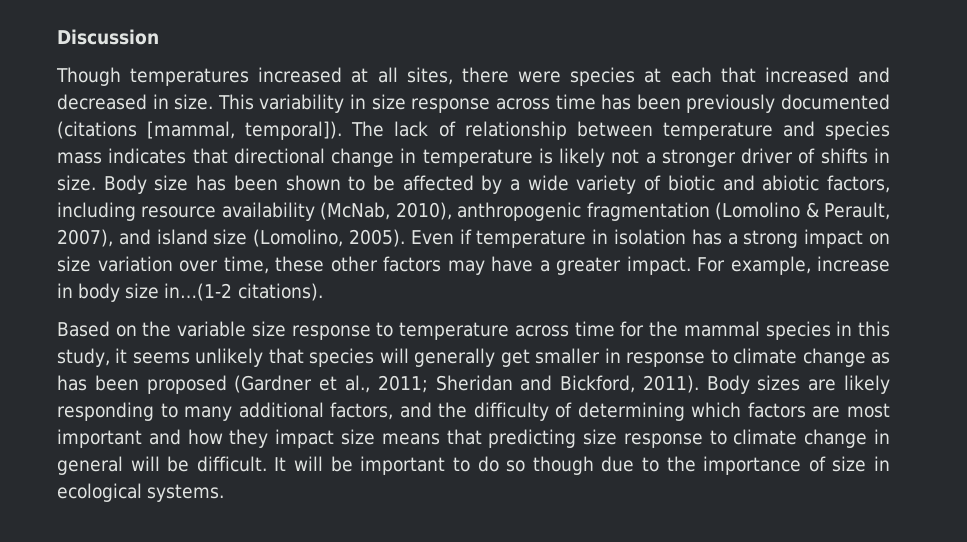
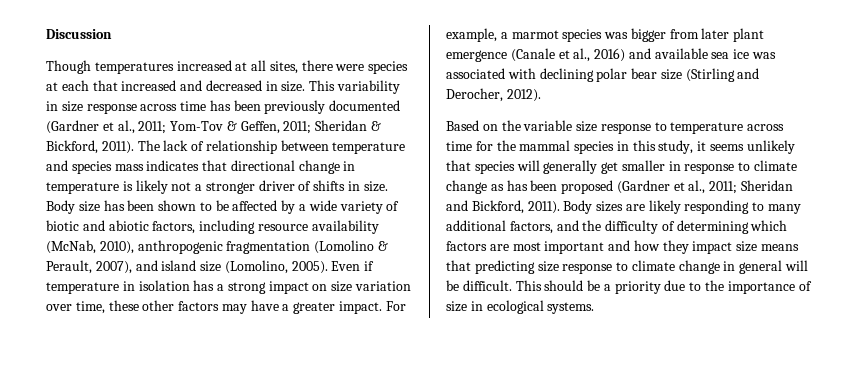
- This variability in size response across time has been previously documented (citations [mammal, temporal]).
+ This variability in size response across time has been previously documented (Gardner et al., 2011; Yom-Tov & Geffen, 2011; Sheridan & Bickford, 2011).
- For example, increase in body size in…(1-2 citations).
+ For example, a marmot species was bigger from later plant emergence (Canale et al., 2016) and available sea ice was associated with declining polar bear size (Stirling and Derocher, 2012).
- It will be important to do so though due to the importance of size in ecological systems.
+ This should be a priority due to the importance of size in ecological systems.

